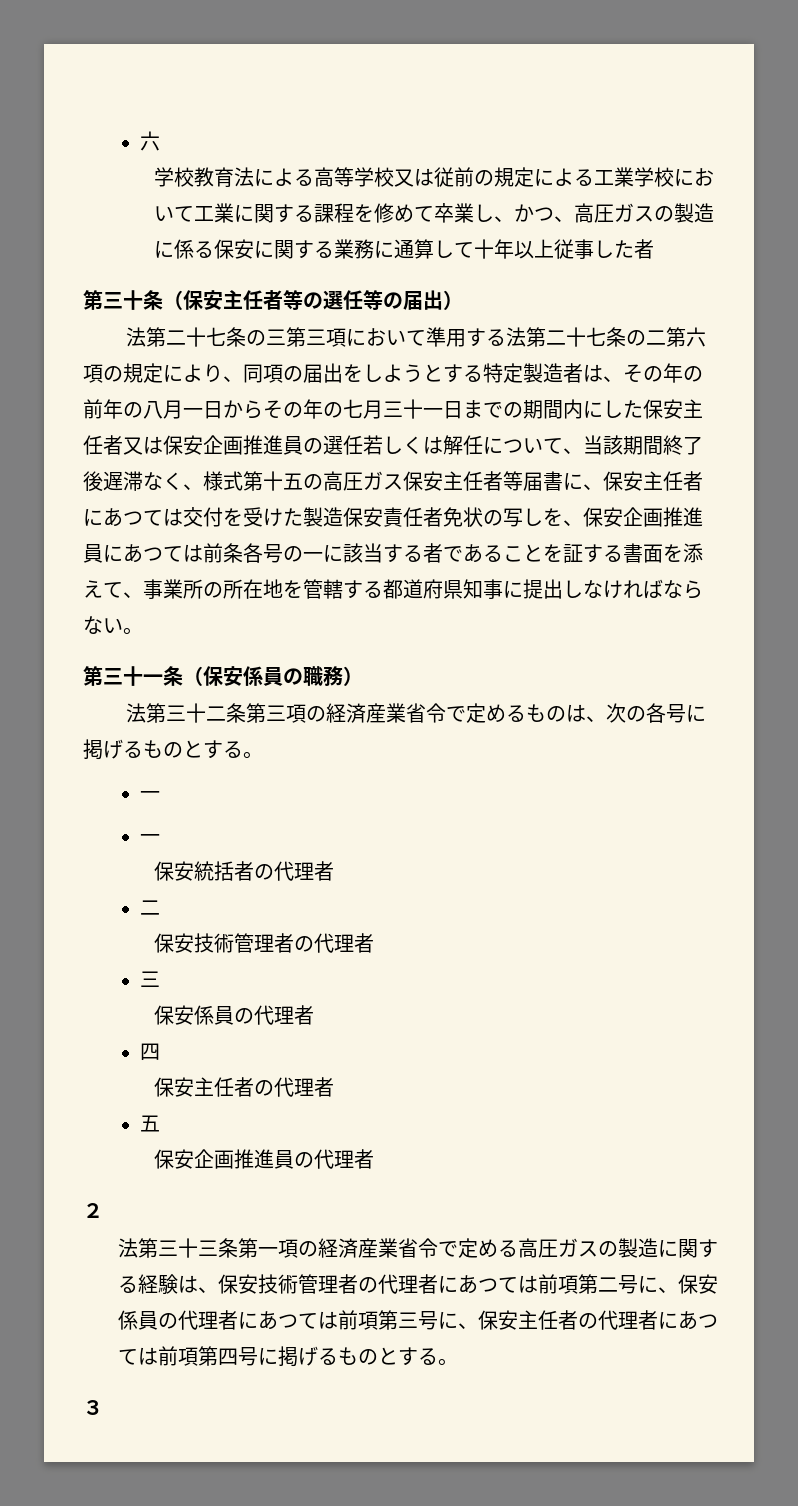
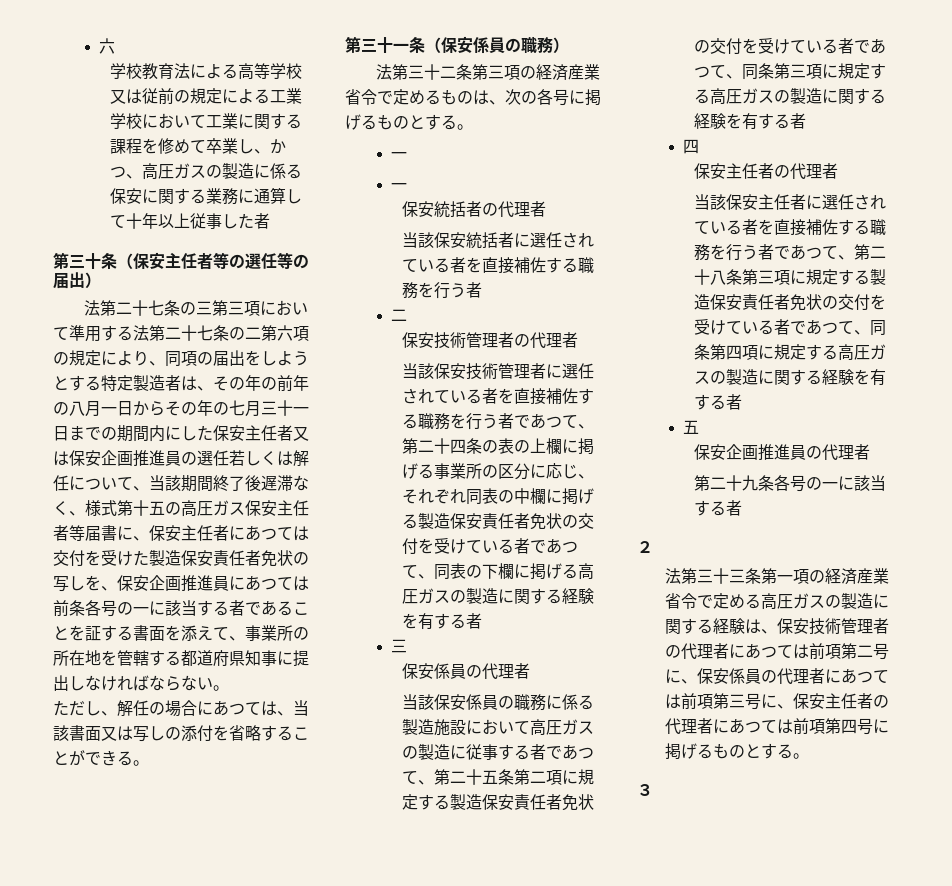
+ ただし、解任の場合にあつては、当該書面又は写しの添付を省略することができる。
+ 当該保安統括者に選任されている者を直接補佐する職務を行う者
+ 当該保安技術管理者に選任されている者を直接補佐する職務を行う者であつて、第二十四条の表の上欄に掲げる事業所の区分に応じ、それぞれ同表の中欄に掲げる製造保安責任者免状の交付を受けている者であつて、同表の下欄に掲げる高圧ガスの製造に関する経験を有する者
+ 当該保安係員の職務に係る製造施設において高圧ガスの製造に従事する者であつて、第二十五条第二項に規定する製造保安責任者免状の交付を受けている者であつて、同条第三項に規定する高圧ガスの製造に関する経験を有する者
+ 当該保安主任者に選任されている者を直接補佐する職務を行う者であつて、第二十八条第三項に規定する製造保安責任者免状の交付を受けている者であつて、同条第四項に規定する高圧ガスの製造に関する経験を有する者
+ 第二十九条各号の一に該当する者

